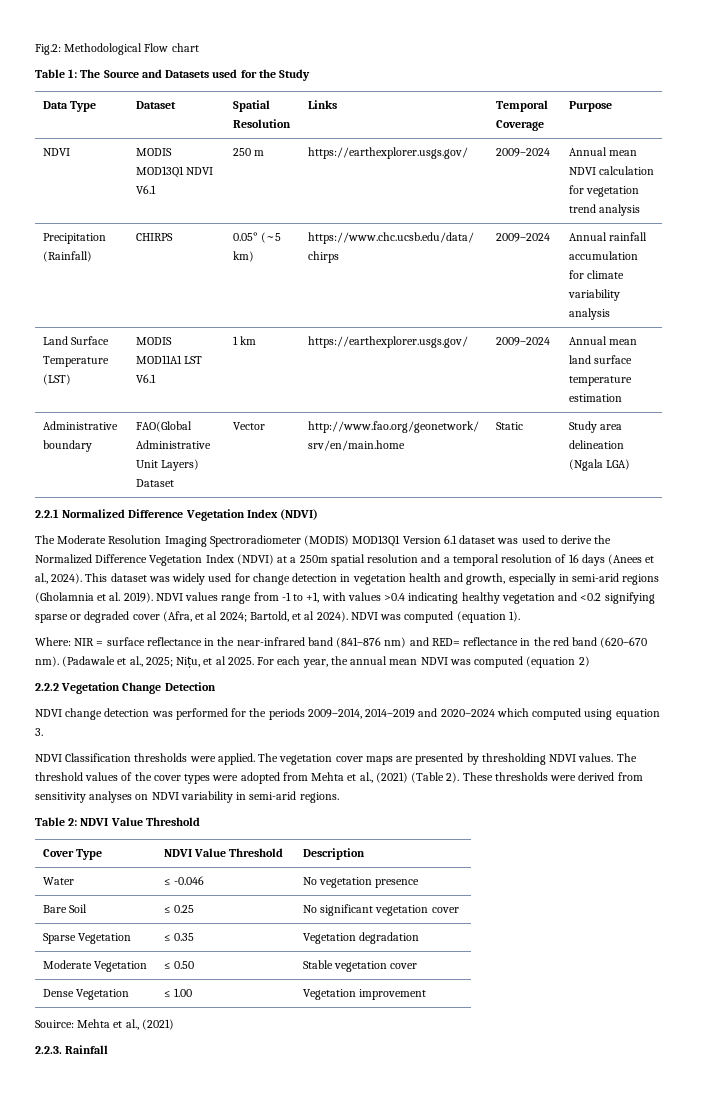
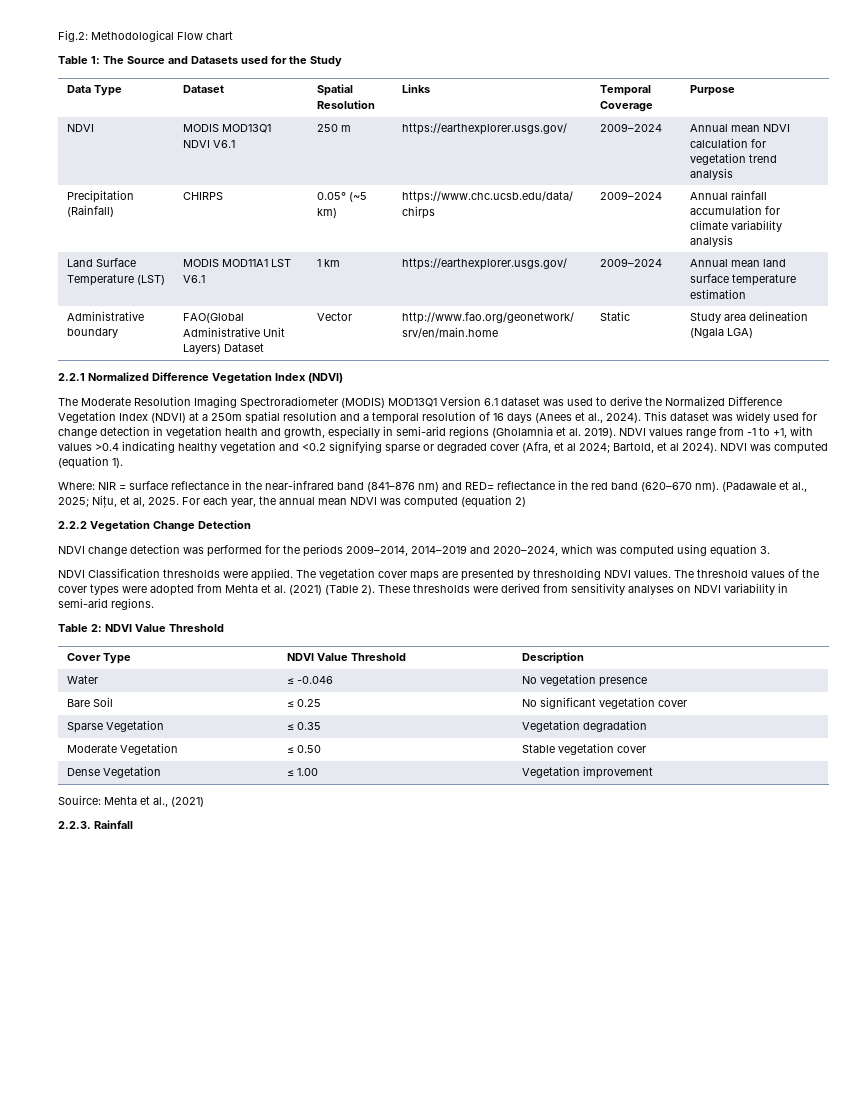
- (Padawale et al., 2025; Nițu, et al 2025.
+ (Padawale et al., 2025; Nițu, et al, 2025.
- NDVI change detection was performed for the periods 2009–2014, 2014–2019 and 2020–2024 which computed using equation 3.
+ NDVI change detection was performed for the periods 2009–2014, 2014–2019 and 2020–2024, which was computed using equation 3.
- The threshold values of the cover types were adopted from Mehta et al., (2021) (Table 2).
+ The threshold values of the cover types were adopted from Mehta et al. (2021) (Table 2).

